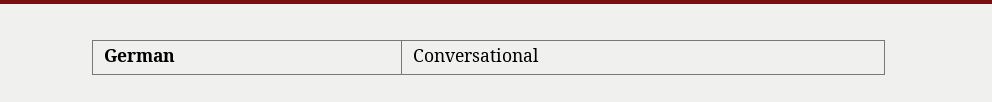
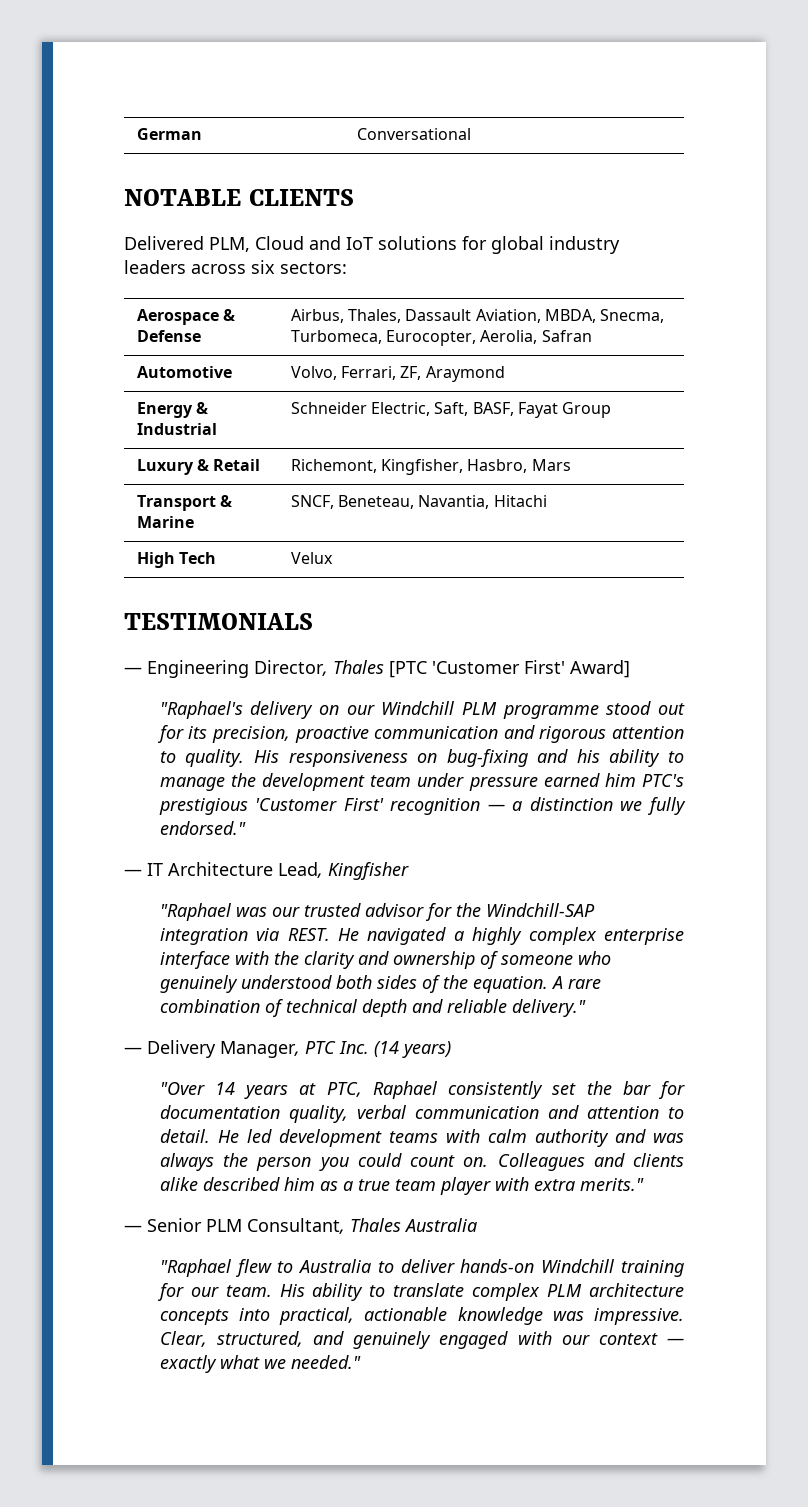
+ NOTABLE CLIENTS
+ Delivered PLM, Cloud and IoT solutions for global industry leaders across six sectors:
+ Aerospace & Defense | Airbus, Thales, Dassault Aviation, MBDA, Snecma, Turbomeca, Eurocopter, Aerolia, Safran
+ Automotive | Volvo, Ferrari, ZF, Araymond
+ Energy & Industrial | Schneider Electric, Saft, BASF, Fayat Group
+ Luxury & Retail | Richemont, Kingfisher, Hasbro, Mars
+ Transport & Marine | SNCF, Beneteau, Navantia, Hitachi
+ High Tech | Velux
+ TESTIMONIALS
+ — Engineering Director, Thales [PTC 'Customer First' Award]
+ "Raphael's delivery on our Windchill PLM programme stood out for its precision, proactive communication and rigorous attention to quality. His responsiveness on bug-fixing and his ability to manage the development team under pressure earned him PTC's prestigious 'Customer First' recognition — a distinction we fully endorsed."
+ — IT Architecture Lead, Kingfisher
+ "Raphael was our trusted advisor for the Windchill-SAP integration via REST. He navigated a highly complex enterprise interface with the clarity and ownership of someone who genuinely understood both sides of the equation. A rare combination of technical depth and reliable delivery."
+ — Delivery Manager, PTC Inc. (14 years)
+ "Over 14 years at PTC, Raphael consistently set the bar for documentation quality, verbal communication and attention to detail. He led development teams with calm authority and was always the person you could count on. Colleagues and clients alike described him as a true team player with extra merits."
+ — Senior PLM Consultant, Thales Australia
+ "Raphael flew to Australia to deliver hands-on Windchill training for our team. His ability to translate complex PLM architecture concepts into practical, actionable knowledge was impressive. Clear, structured, and genuinely engaged with our context — exactly what we needed."

